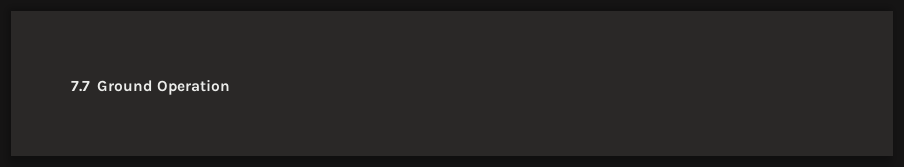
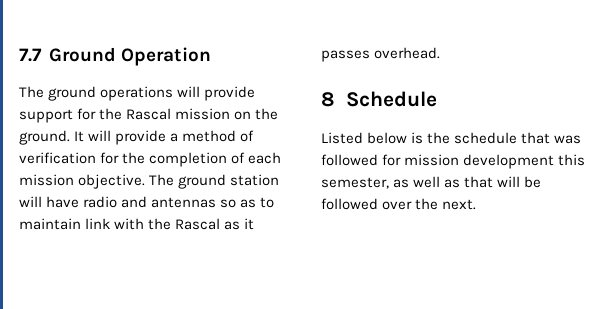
+ The ground operations will provide support for the Rascal mission on the ground. It will provide a method of verification for the completion of each mission objective. The ground station will have radio and antennas so as to maintain link with the Rascal as it passes overhead.
+ 8 Schedule
+ Listed below is the schedule that was followed for mission development this semester, as well as that will be followed over the next.

